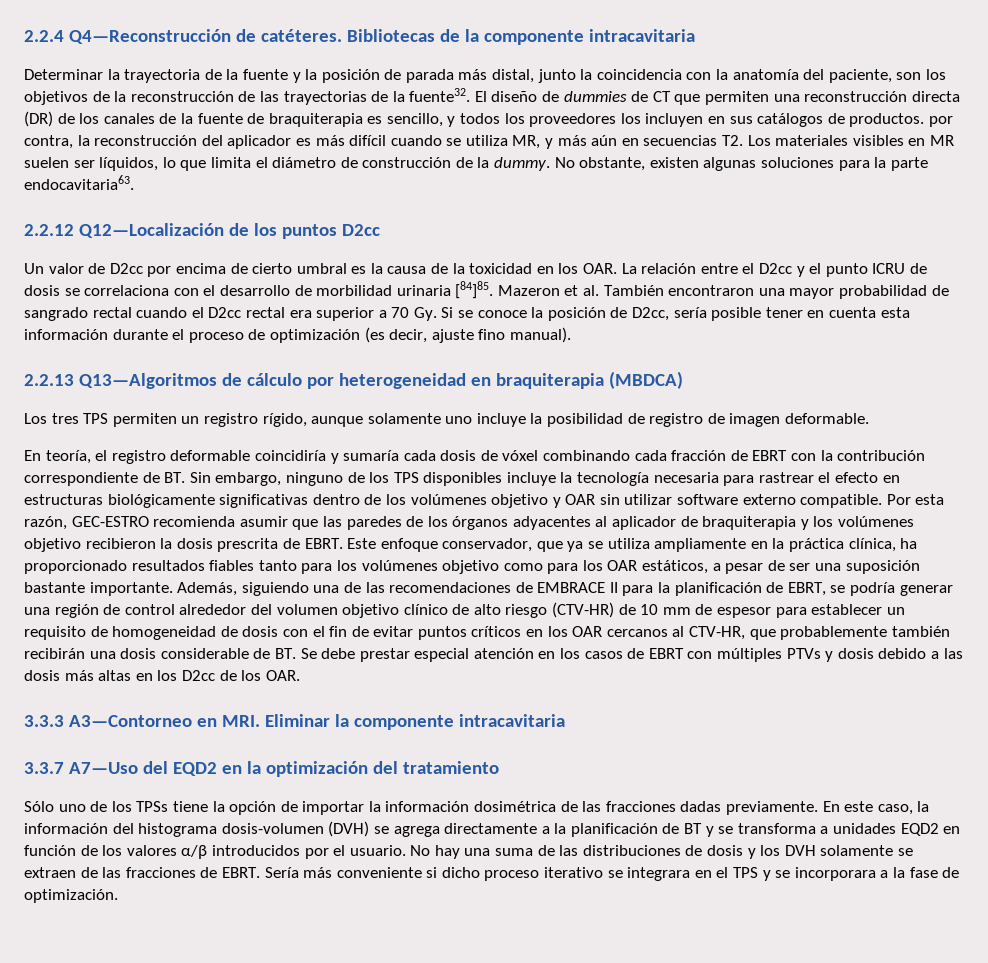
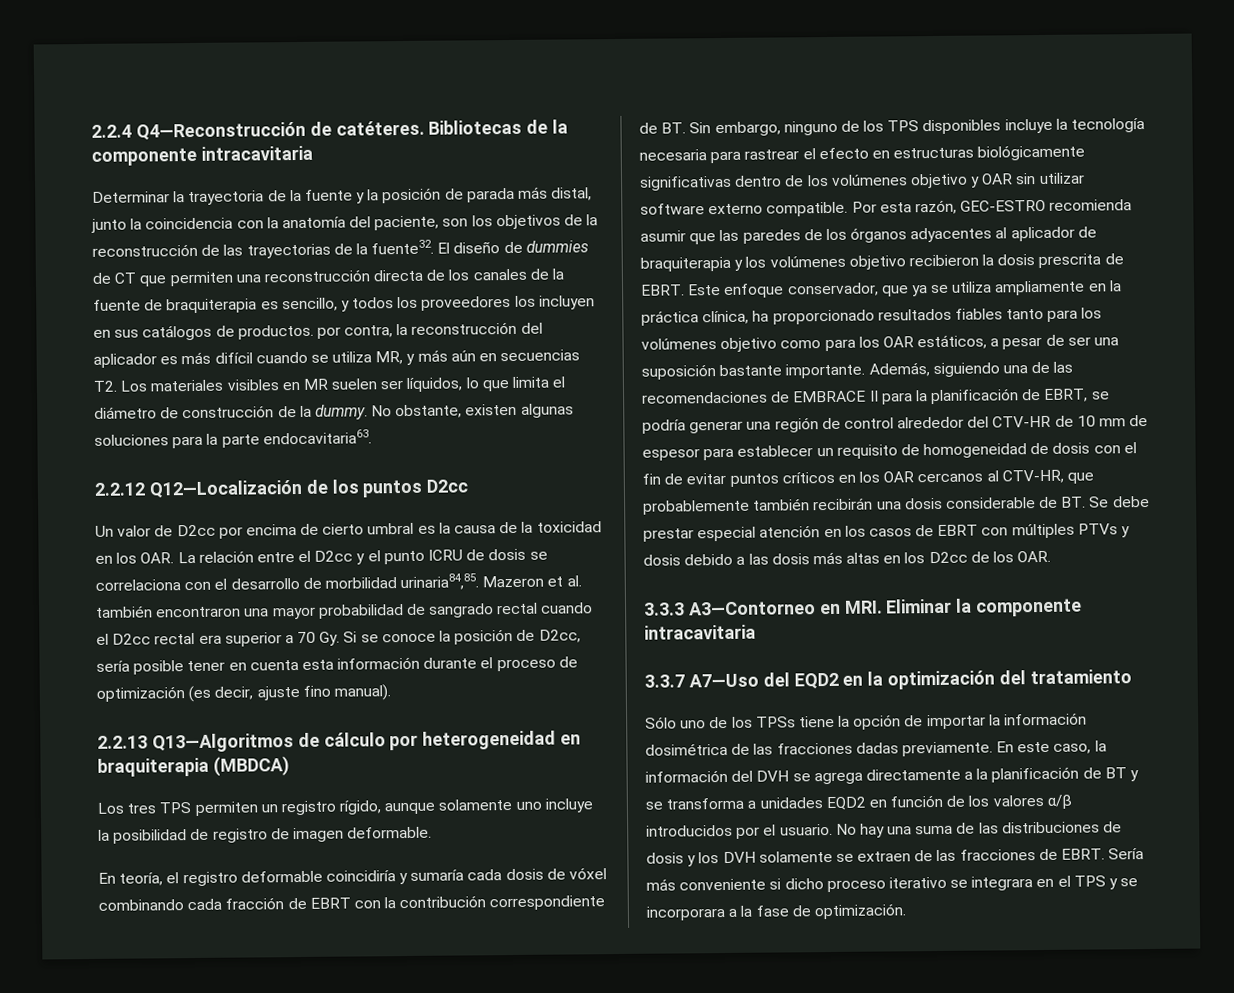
- El diseño de dummies de CT que permiten una reconstrucción directa (DR) de los canales de la fuente de braquiterapia es sencillo, y todos los proveedores los incluyen en sus catálogos de productos. por contra, la reconstrucción del aplicador es más difícil cuando se utiliza MR, y más aún en secuencias T2. Los materiales visibles en MR suelen ser líquidos, lo que limita el diámetro de construcción de la dummy.
+ El diseño de dummies de CT que permiten una reconstrucción directa de los canales de la fuente de braquiterapia es sencillo, y todos los proveedores los incluyen en sus catálogos de productos. por contra, la reconstrucción del aplicador es más difícil cuando se utiliza MR, y más aún en secuencias T2. Los materiales visibles en MR suelen ser líquidos, lo que limita el diámetro de construcción de la dummy.
- Un valor de D2cc por encima de cierto umbral es la causa de la toxicidad en los OAR. La relación entre el D2cc y el punto ICRU de dosis se correlaciona con el desarrollo de morbilidad urinaria [84]85.
+ Un valor de D2cc por encima de cierto umbral es la causa de la toxicidad en los OAR. La relación entre el D2cc y el punto ICRU de dosis se correlaciona con el desarrollo de morbilidad urinaria84,85.
- Mazeron et al. También encontraron una mayor probabilidad de sangrado rectal cuando el D2cc rectal era superior a 70 Gy. Si se conoce la posición de D2cc, sería posible tener en cuenta esta información durante el proceso de optimización (es decir, ajuste fino manual).
+ Mazeron et al. también encontraron una mayor probabilidad de sangrado rectal cuando el D2cc rectal era superior a 70 Gy. Si se conoce la posición de D2cc, sería posible tener en cuenta esta información durante el proceso de optimización (es decir, ajuste fino manual).
- Además, siguiendo una de las recomendaciones de EMBRACE II para la planificación de EBRT, se podría generar una región de control alrededor del volumen objetivo clínico de alto riesgo (CTV-HR) de 10 mm de espesor para establecer un requisito de homogeneidad de dosis con el fin de evitar puntos críticos en los OAR cercanos al CTV-HR, que probablemente también recibirán una dosis considerable de BT. Se debe prestar especial atención en los casos de EBRT con múltiples PTVs y dosis debido a las dosis más altas en los D2cc de los OAR.
+ Además, siguiendo una de las recomendaciones de EMBRACE II para la planificación de EBRT, se podría generar una región de control alrededor del CTV-HR de 10 mm de espesor para establecer un requisito de homogeneidad de dosis con el fin de evitar puntos críticos en los OAR cercanos al CTV-HR, que probablemente también recibirán una dosis considerable de BT. Se debe prestar especial atención en los casos de EBRT con múltiples PTVs y dosis debido a las dosis más altas en los D2cc de los OAR.
- En este caso, la información del histograma dosis-volumen (DVH) se agrega directamente a la planificación de BT y se transforma a unidades EQD2 en función de los valores α/β introducidos por el usuario.
+ En este caso, la información del DVH se agrega directamente a la planificación de BT y se transforma a unidades EQD2 en función de los valores α/β introducidos por el usuario.

